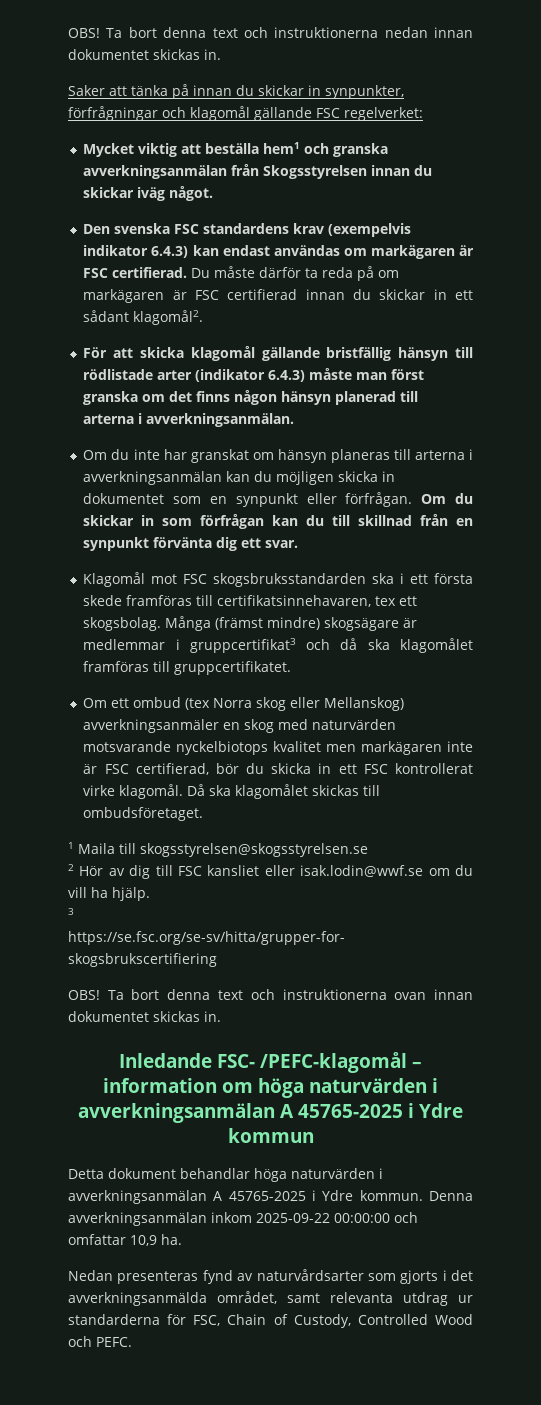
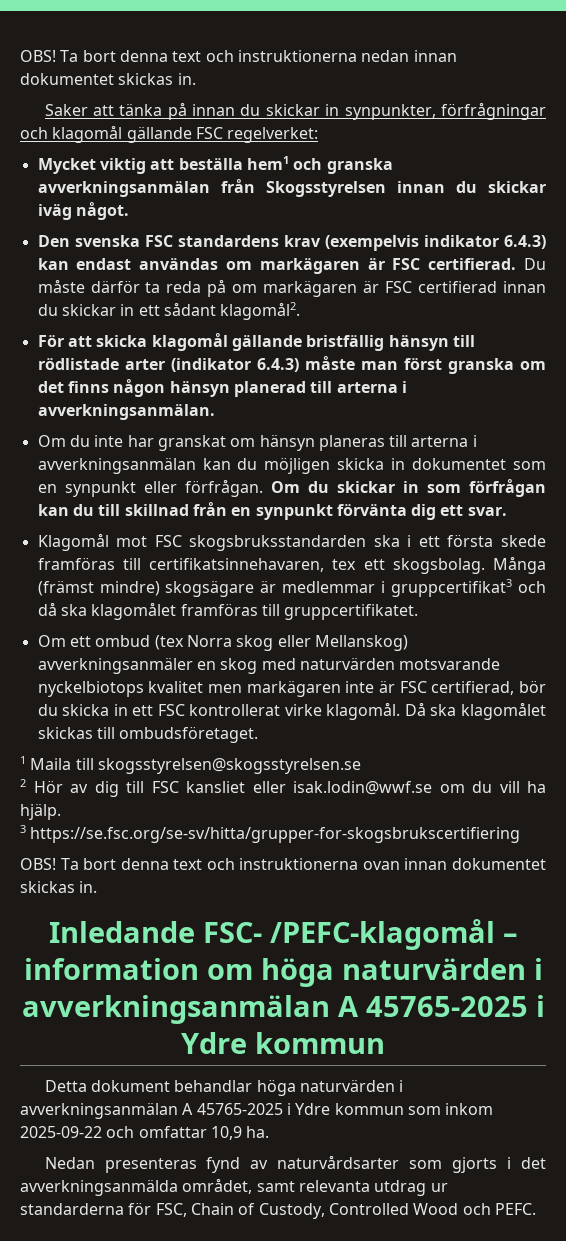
- Detta dokument behandlar höga naturvärden i avverkningsanmälan A 45765-2025 i Ydre kommun. Denna avverkningsanmälan inkom 2025-09-22 00:00:00 och omfattar 10,9 ha.
+ Detta dokument behandlar höga naturvärden i avverkningsanmälan A 45765-2025 i Ydre kommun som inkom 2025-09-22 och omfattar 10,9 ha.

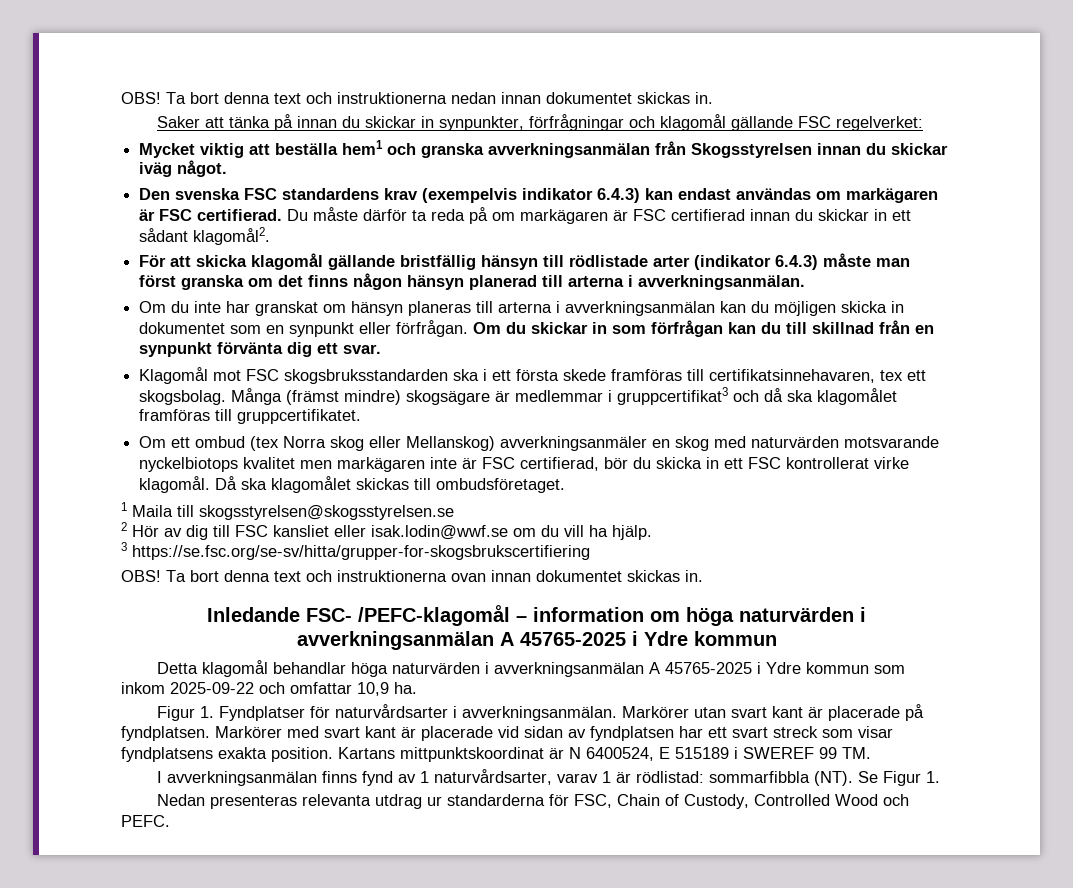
- Detta dokument behandlar höga naturvärden i avverkningsanmälan A 45765-2025 i Ydre kommun som inkom 2025-09-22 och omfattar 10,9 ha.
+ Detta klagomål behandlar höga naturvärden i avverkningsanmälan A 45765-2025 i Ydre kommun som inkom 2025-09-22 och omfattar 10,9 ha.
- Nedan presenteras fynd av naturvårdsarter som gjorts i det avverkningsanmälda området, samt relevanta utdrag ur standarderna för FSC, Chain of Custody, Controlled Wood och PEFC.
+ Figur 1. Fyndplatser för naturvårdsarter i avverkningsanmälan. Markörer utan svart kant är placerade på fyndplatsen. Markörer med svart kant är placerade vid sidan av fyndplatsen har ett svart streck som visar fyndplatsens exakta position. Kartans mittpunktskoordinat är N 6400524, E 515189 i SWEREF 99 TM.
+ I avverkningsanmälan finns fynd av 1 naturvårdsarter, varav 1 är rödlistad: sommarfibbla (NT). Se Figur 1.
+ Nedan presenteras relevanta utdrag ur standarderna för FSC, Chain of Custody, Controlled Wood och PEFC.

